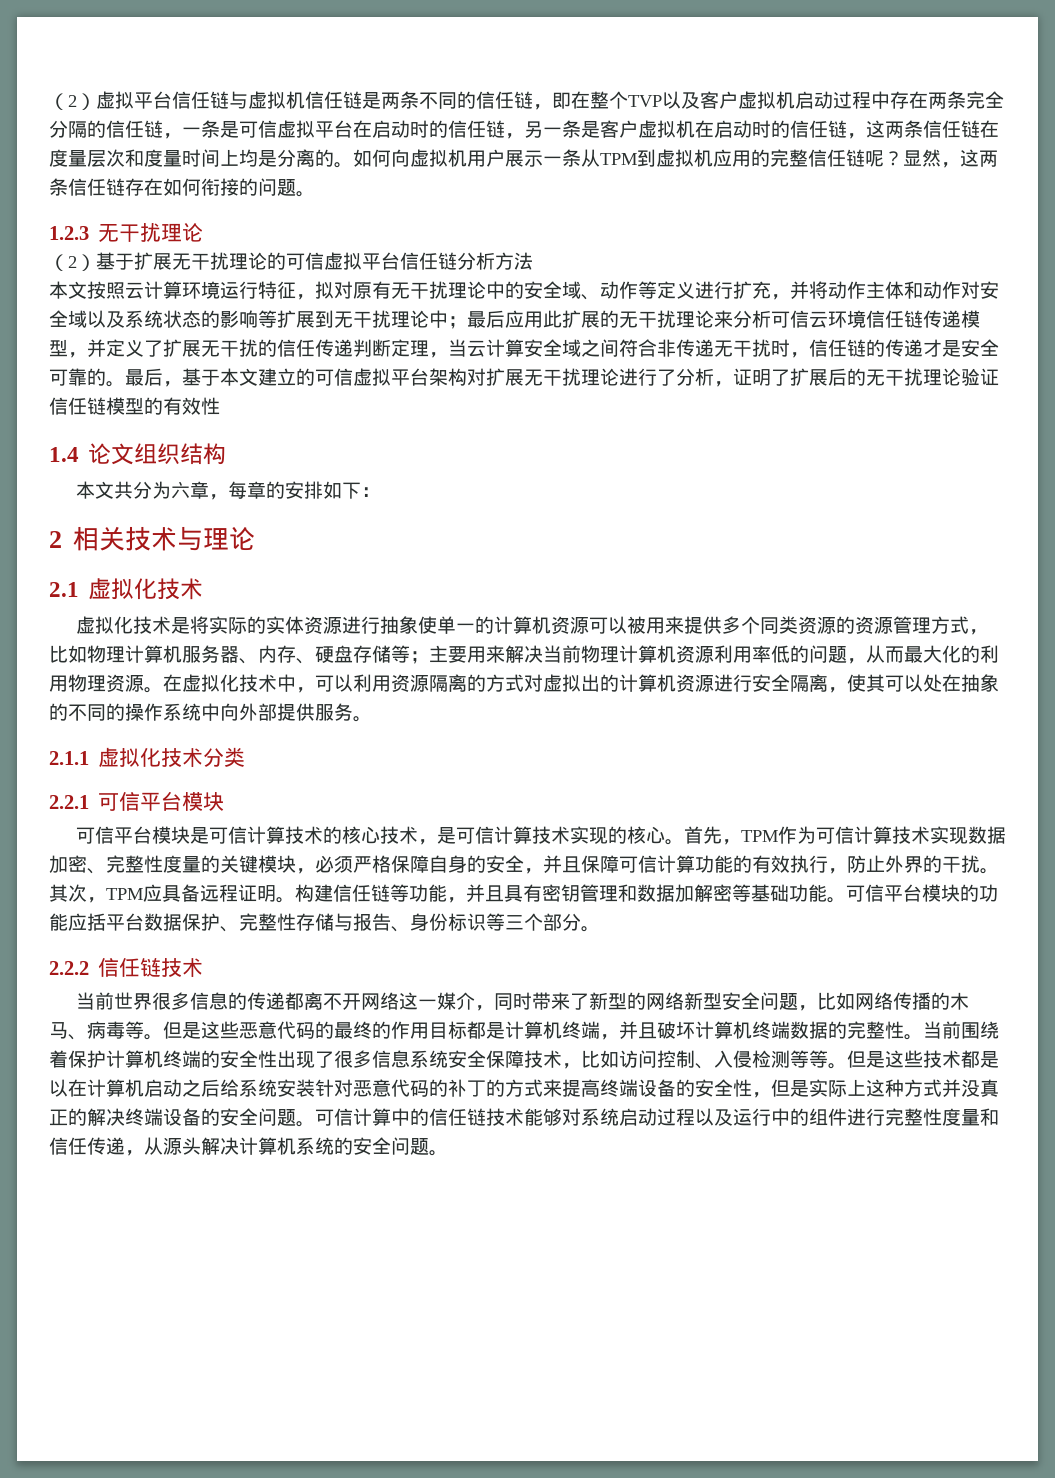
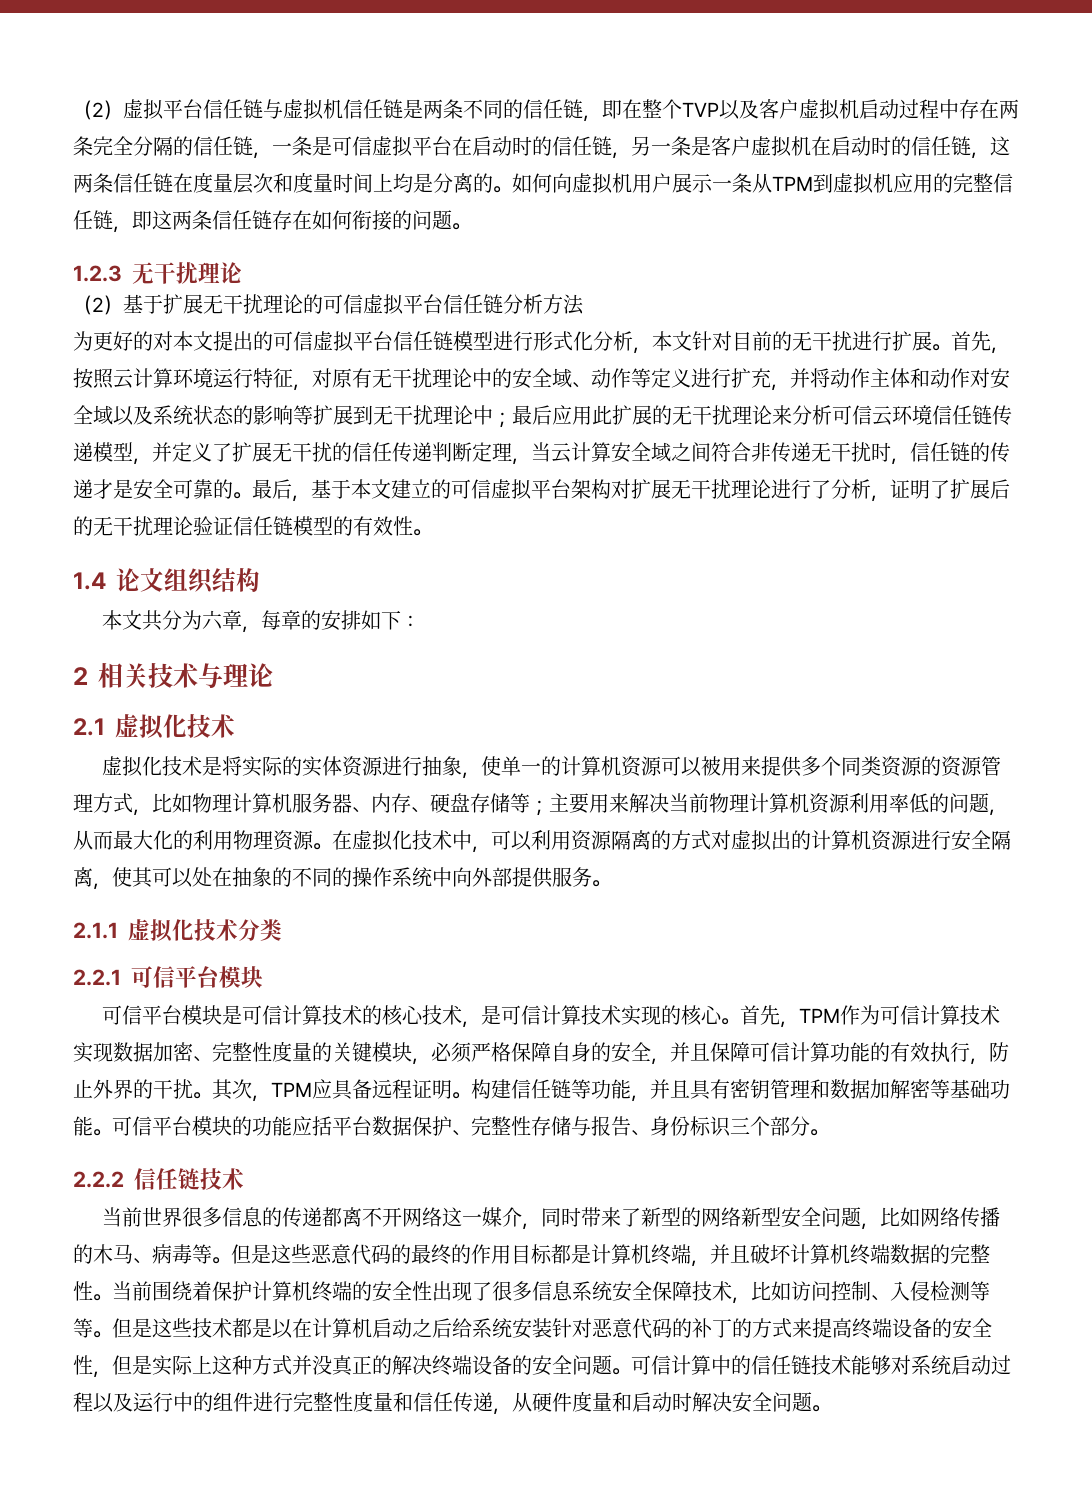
- 如何向虚拟机用户展示一条从TPM到虚拟机应用的完整信任链呢？显然，这两条信任链存在如何衔接的问题。
+ 如何向虚拟机用户展示一条从TPM到虚拟机应用的完整信任链，即这两条信任链存在如何衔接的问题。
- 本文按照云计算环境运行特征，拟对原有无干扰理论中的安全域、动作等定义进行扩充，并将动作主体和动作对安全域以及系统状态的影响等扩展到无干扰理论中；
+ 为更好的对本文提出的可信虚拟平台信任链模型进行形式化分析，本文针对目前的无干扰进行扩展。首先，按照云计算环境运行特征，对原有无干扰理论中的安全域、动作等定义进行扩充，并将动作主体和动作对安全域以及系统状态的影响等扩展到无干扰理论中；
- 最后，基于本文建立的可信虚拟平台架构对扩展无干扰理论进行了分析，证明了扩展后的无干扰理论验证信任链模型的有效性
+ 最后，基于本文建立的可信虚拟平台架构对扩展无干扰理论进行了分析，证明了扩展后的无干扰理论验证信任链模型的有效性。
- 虚拟化技术是将实际的实体资源进行抽象使单一的计算机资源可以被用来提供多个同类资源的资源管理方式，比如物理计算机服务器、内存、硬盘存储等；主要用来解决当前物理计算机资源利用率低的问题，从而最大化的利用物理资源。
+ 虚拟化技术是将实际的实体资源进行抽象，使单一的计算机资源可以被用来提供多个同类资源的资源管理方式，比如物理计算机服务器、内存、硬盘存储等；主要用来解决当前物理计算机资源利用率低的问题，从而最大化的利用物理资源。
- 可信平台模块的功能应括平台数据保护、完整性存储与报告、身份标识等三个部分。
+ 可信平台模块的功能应括平台数据保护、完整性存储与报告、身份标识三个部分。
- 可信计算中的信任链技术能够对系统启动过程以及运行中的组件进行完整性度量和信任传递，从源头解决计算机系统的安全问题。
+ 可信计算中的信任链技术能够对系统启动过程以及运行中的组件进行完整性度量和信任传递，从硬件度量和启动时解决安全问题。

